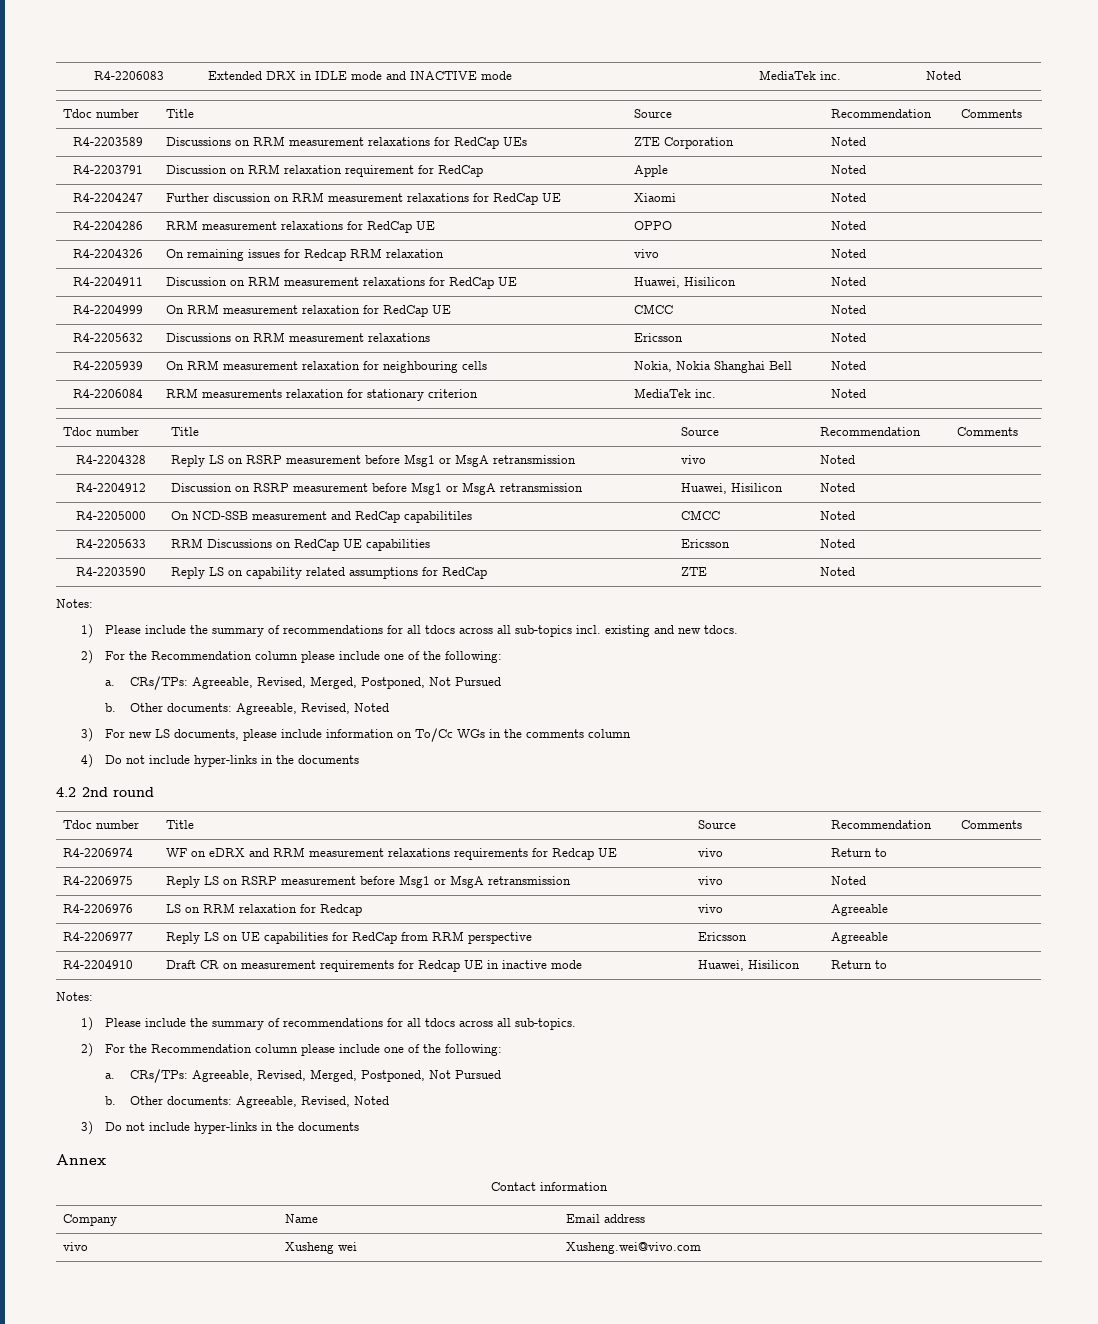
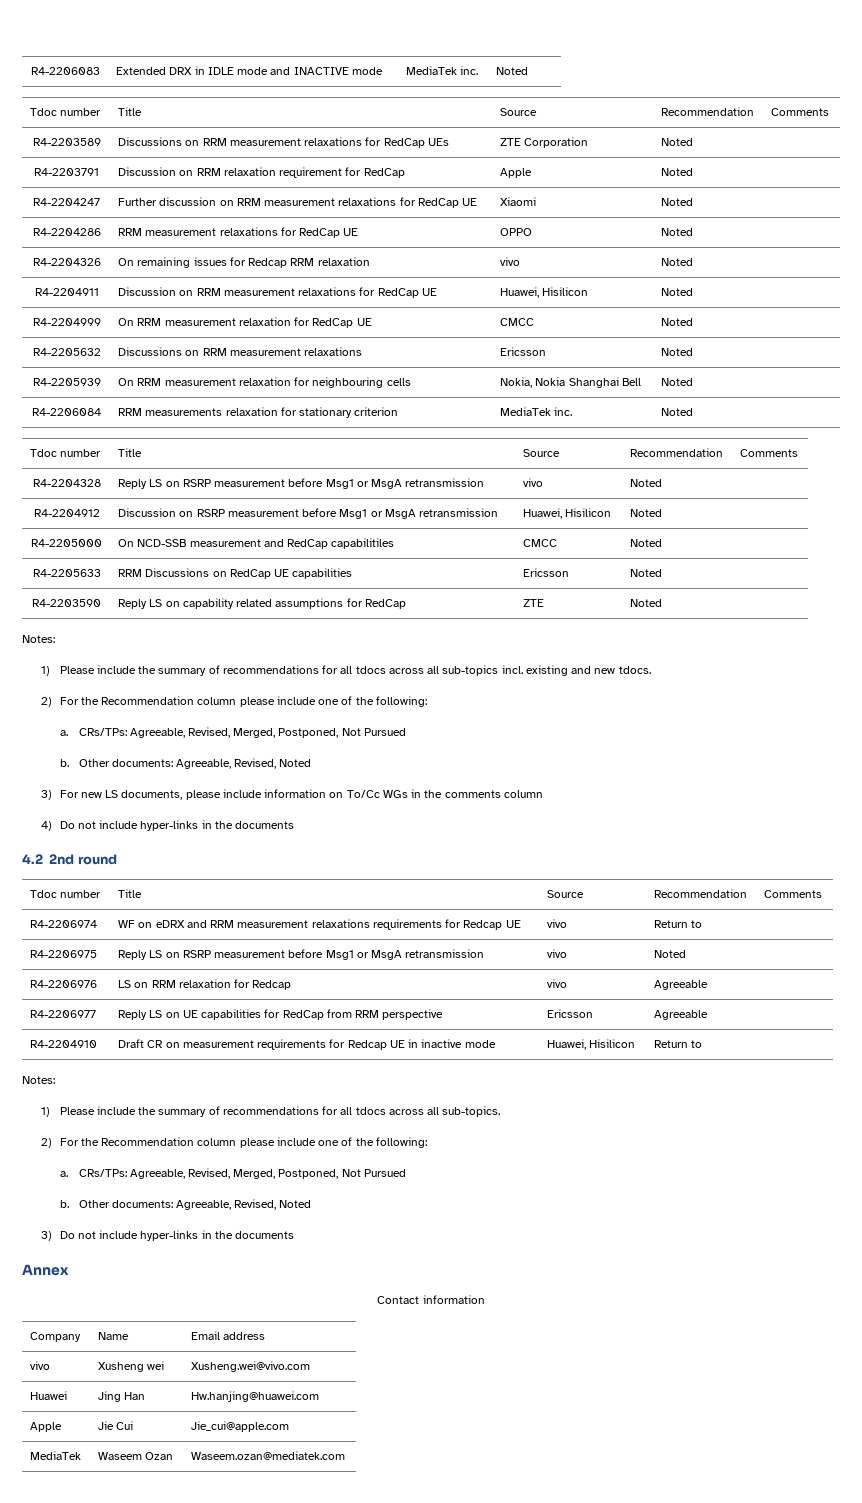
+ Huawei | Jing Han | Hw.hanjing@huawei.com
+ Apple | Jie Cui | Jie_cui@apple.com
+ MediaTek | Waseem Ozan | Waseem.ozan@mediatek.com

